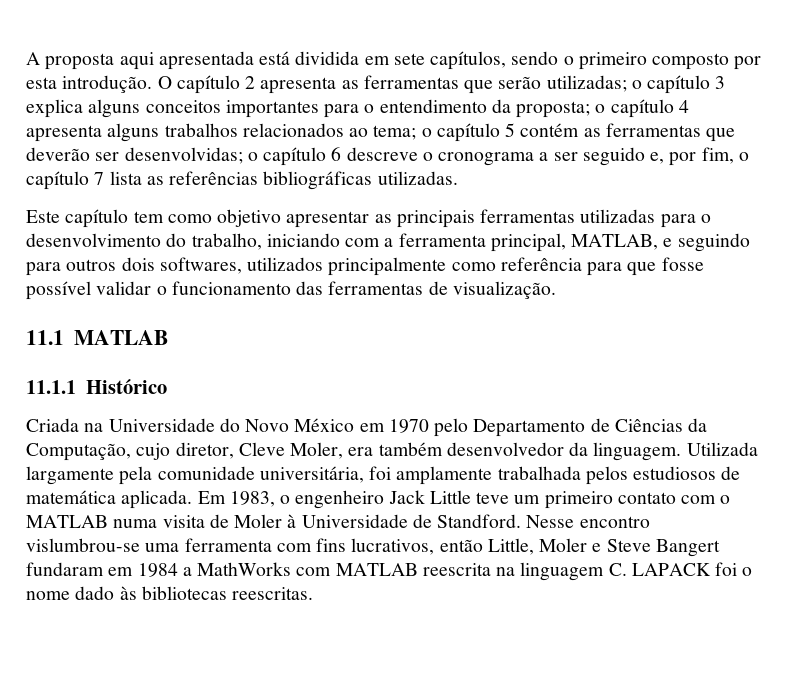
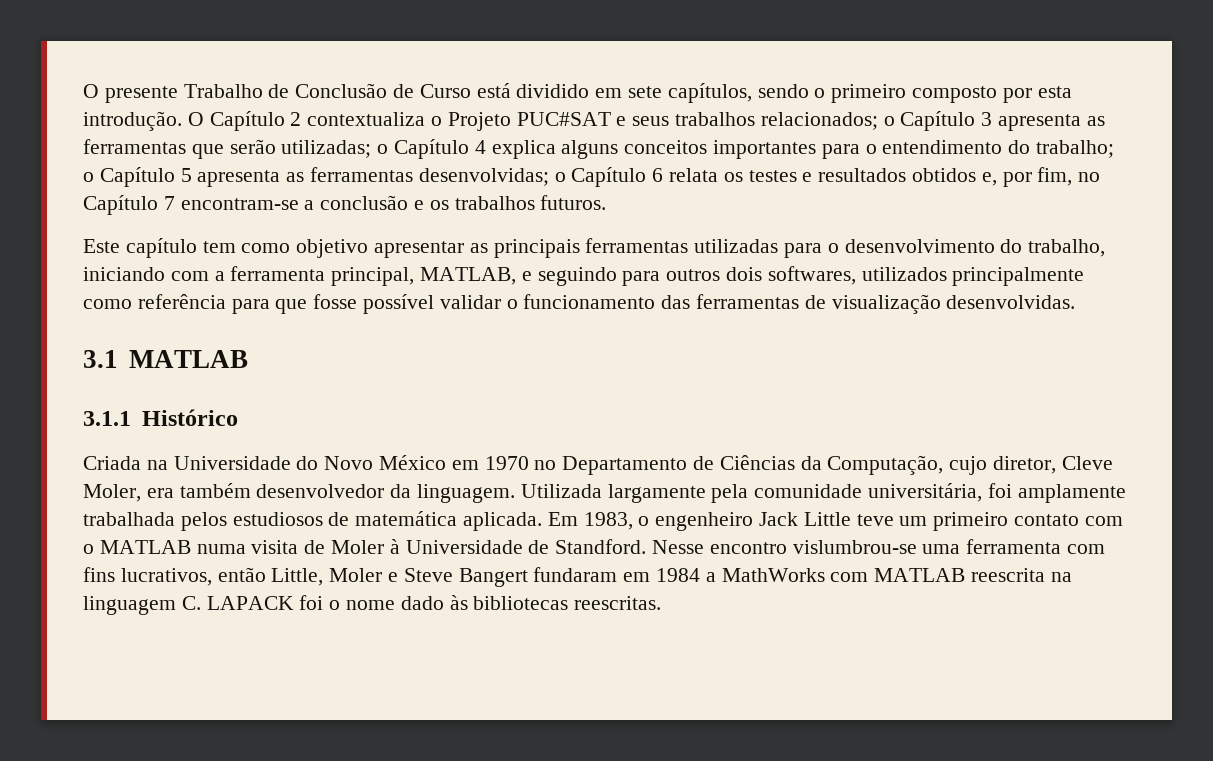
- A proposta aqui apresentada está dividida em sete capítulos, sendo o primeiro composto por esta introdução.
+ O presente Trabalho de Conclusão de Curso está dividido em sete capítulos, sendo o primeiro composto por esta introdução.
- O capítulo 2 apresenta as ferramentas que serão utilizadas; o capítulo 3 explica alguns conceitos importantes para o entendimento da proposta; o capítulo 4 apresenta alguns trabalhos relacionados ao tema; o capítulo 5 contém as ferramentas que deverão ser desenvolvidas; o capítulo 6 descreve o cronograma a ser seguido e, por fim, o capítulo 7 lista as referências bibliográficas utilizadas.
+ O Capítulo 2 contextualiza o Projeto PUC#SAT e seus trabalhos relacionados; o Capítulo 3 apresenta as ferramentas que serão utilizadas; o Capítulo 4 explica alguns conceitos importantes para o entendimento do trabalho; o Capítulo 5 apresenta as ferramentas desenvolvidas; o Capítulo 6 relata os testes e resultados obtidos e, por fim, no Capítulo 7 encontram-se a conclusão e os trabalhos futuros.
- Este capítulo tem como objetivo apresentar as principais ferramentas utilizadas para o desenvolvimento do trabalho, iniciando com a ferramenta principal, MATLAB, e seguindo para outros dois softwares, utilizados principalmente como referência para que fosse possível validar o funcionamento das ferramentas de visualização.
- 11.1 MATLAB
+ Este capítulo tem como objetivo apresentar as principais ferramentas utilizadas para o desenvolvimento do trabalho, iniciando com a ferramenta principal, MATLAB, e seguindo para outros dois softwares, utilizados principalmente como referência para que fosse possível validar o funcionamento das ferramentas de visualização desenvolvidas.
+ 3.1 MATLAB
- 11.1.1 Histórico
+ 3.1.1 Histórico
- Criada na Universidade do Novo México em 1970 pelo Departamento de Ciências da Computação, cujo diretor, Cleve Moler, era também desenvolvedor da linguagem.
+ Criada na Universidade do Novo México em 1970 no Departamento de Ciências da Computação, cujo diretor, Cleve Moler, era também desenvolvedor da linguagem.

